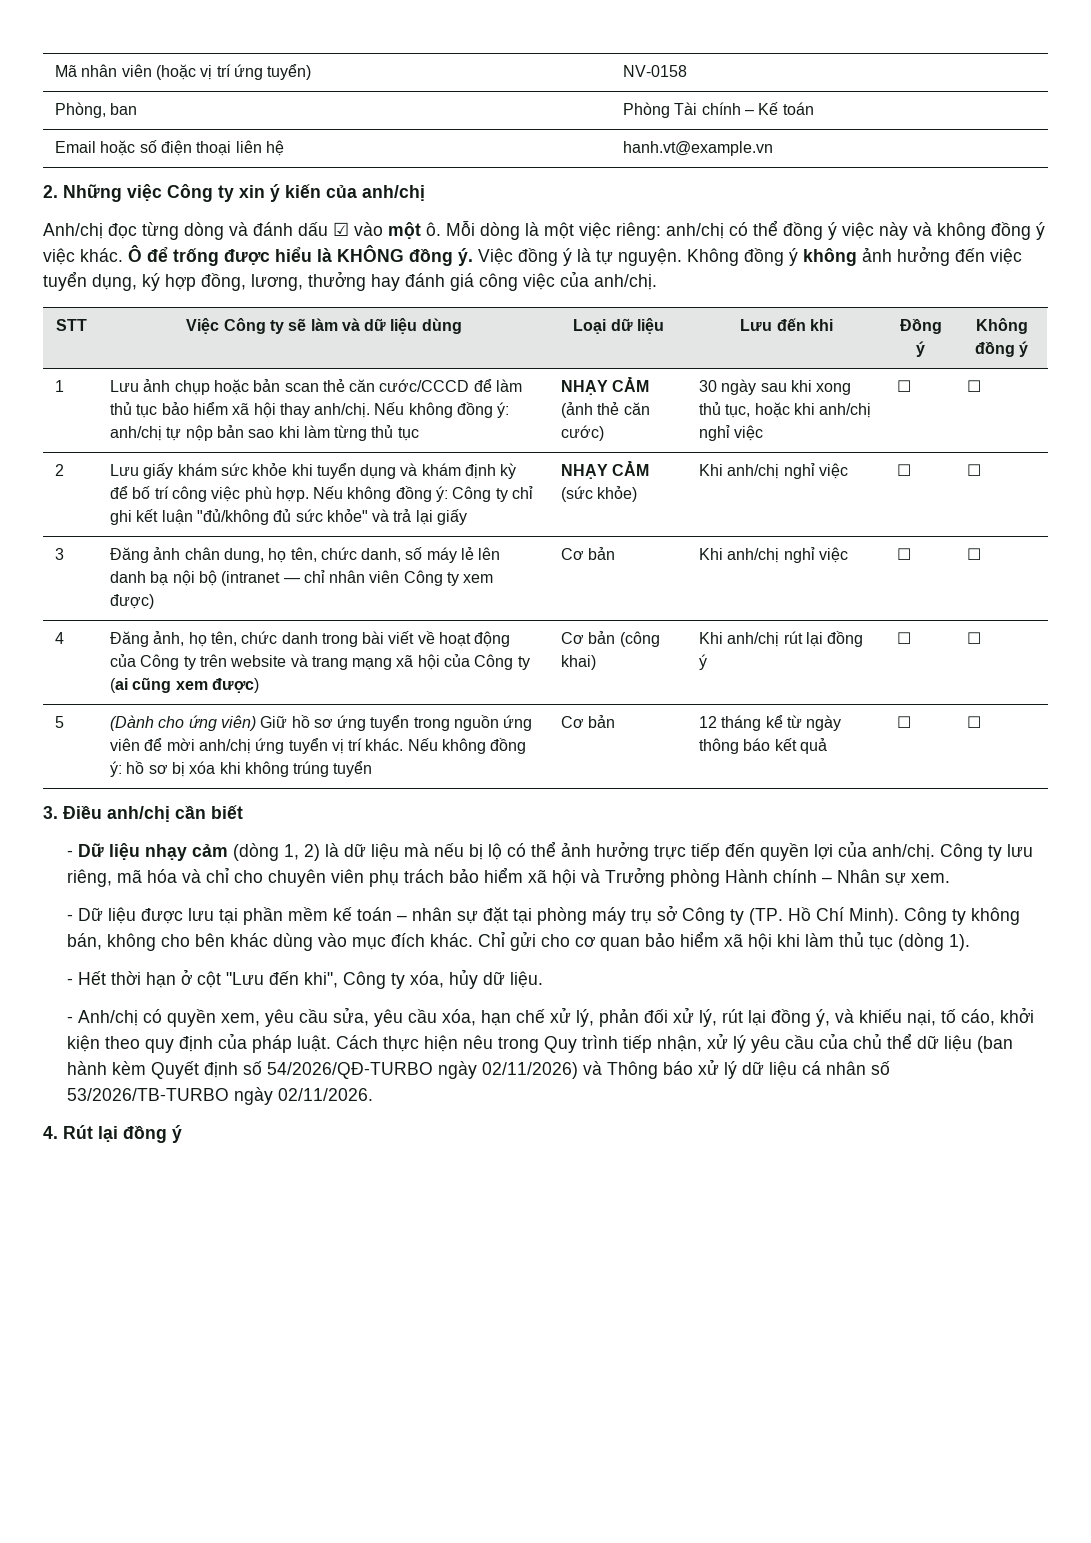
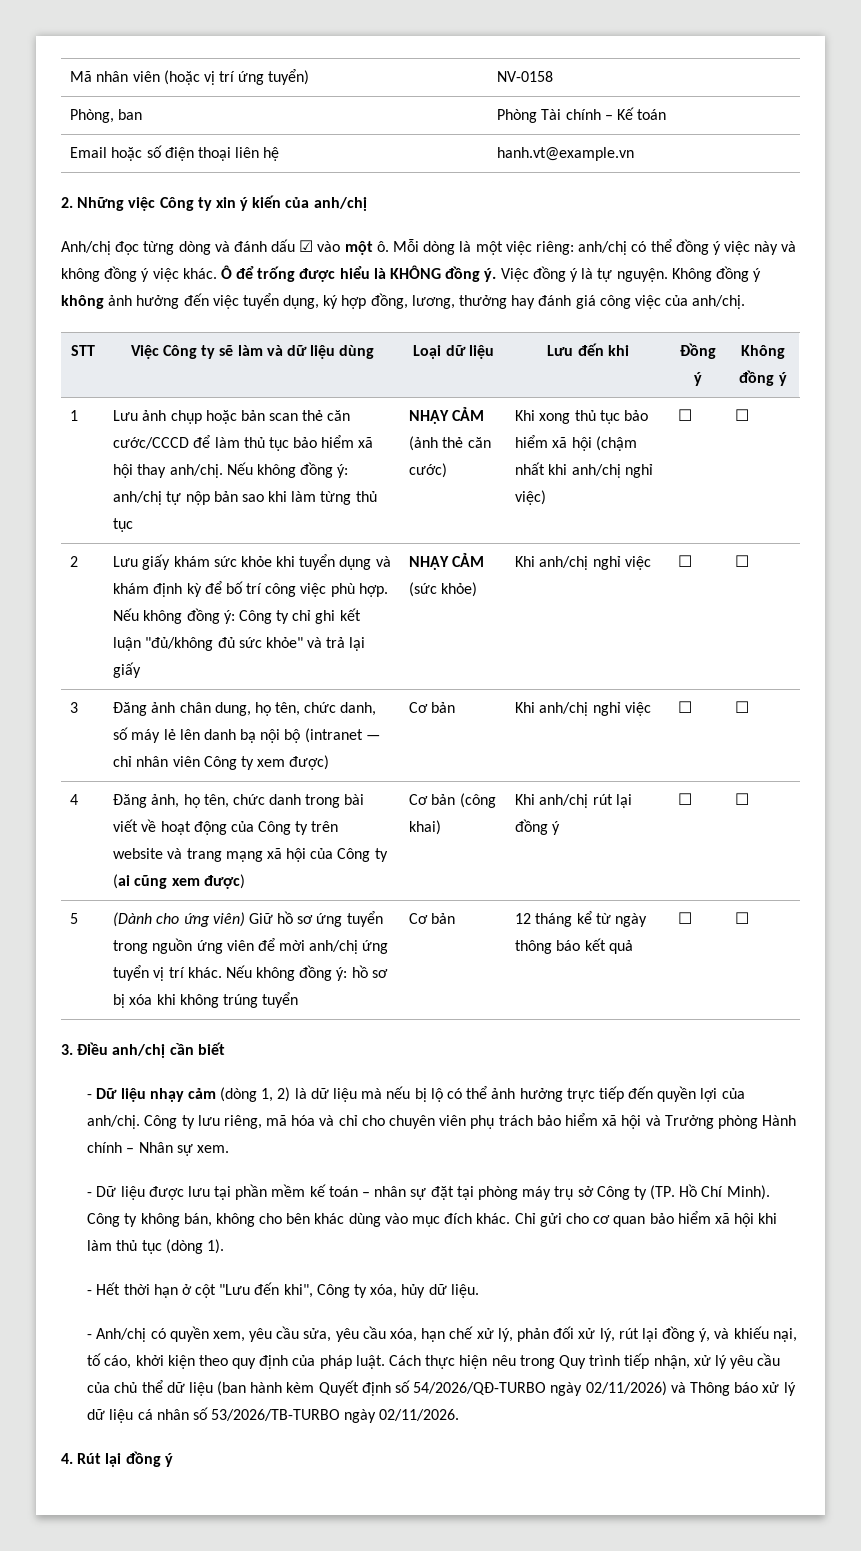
- 30 ngày sau khi xong thủ tục, hoặc khi anh/chị nghỉ việc
+ Khi xong thủ tục bảo hiểm xã hội (chậm nhất khi anh/chị nghỉ việc)

